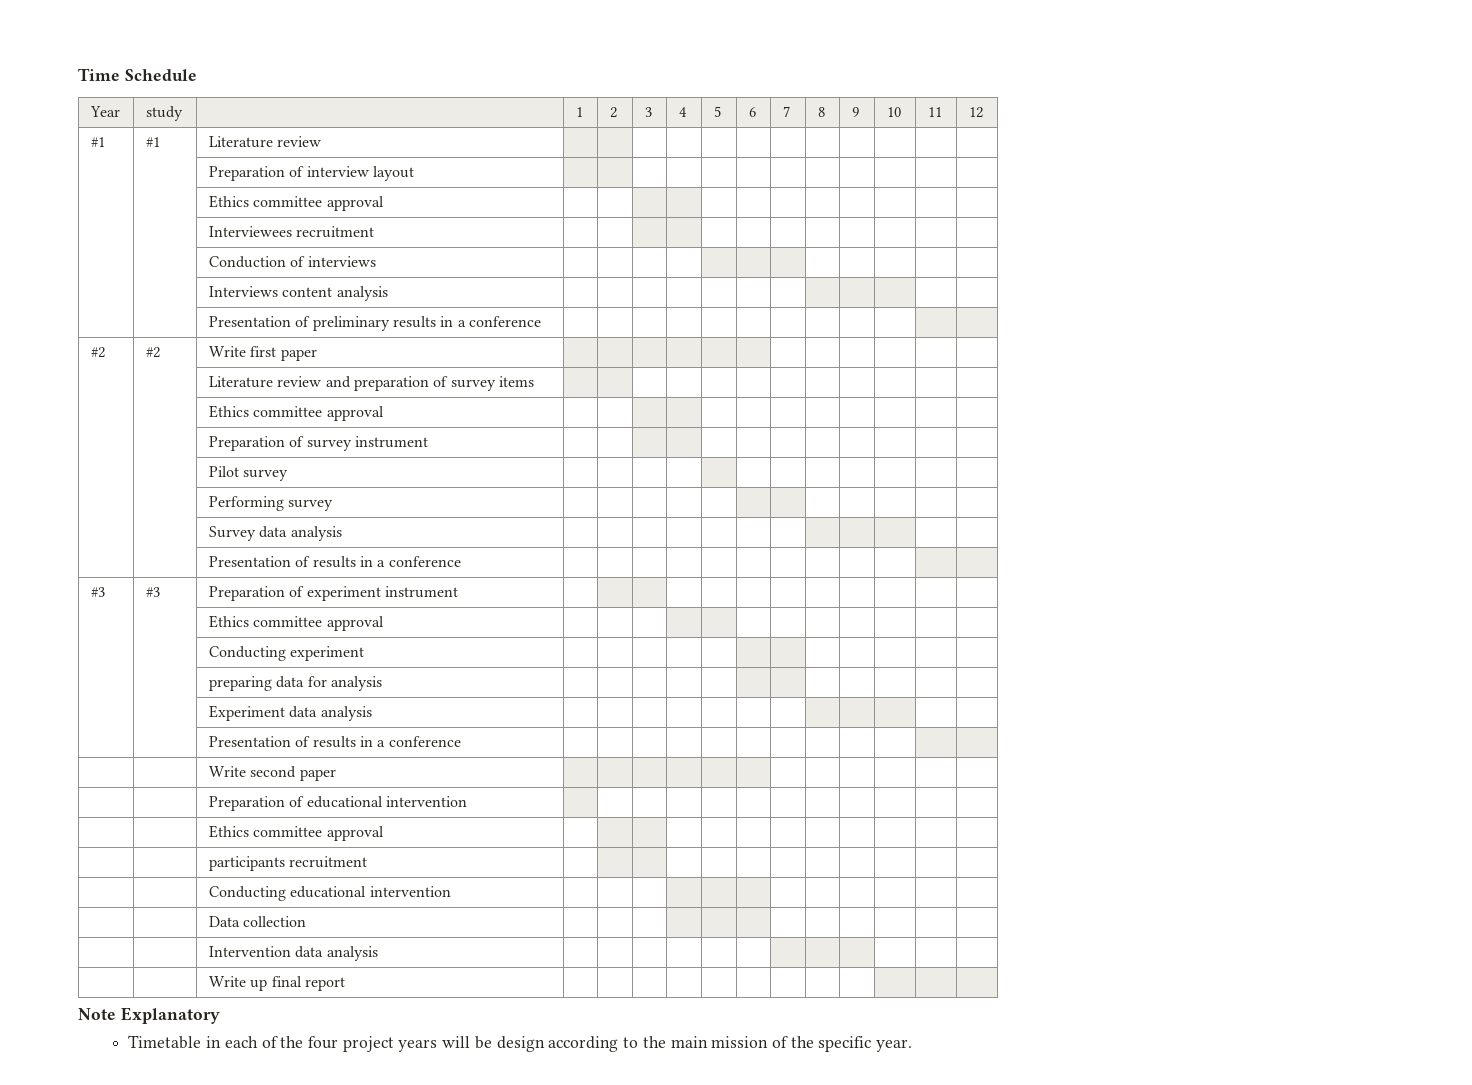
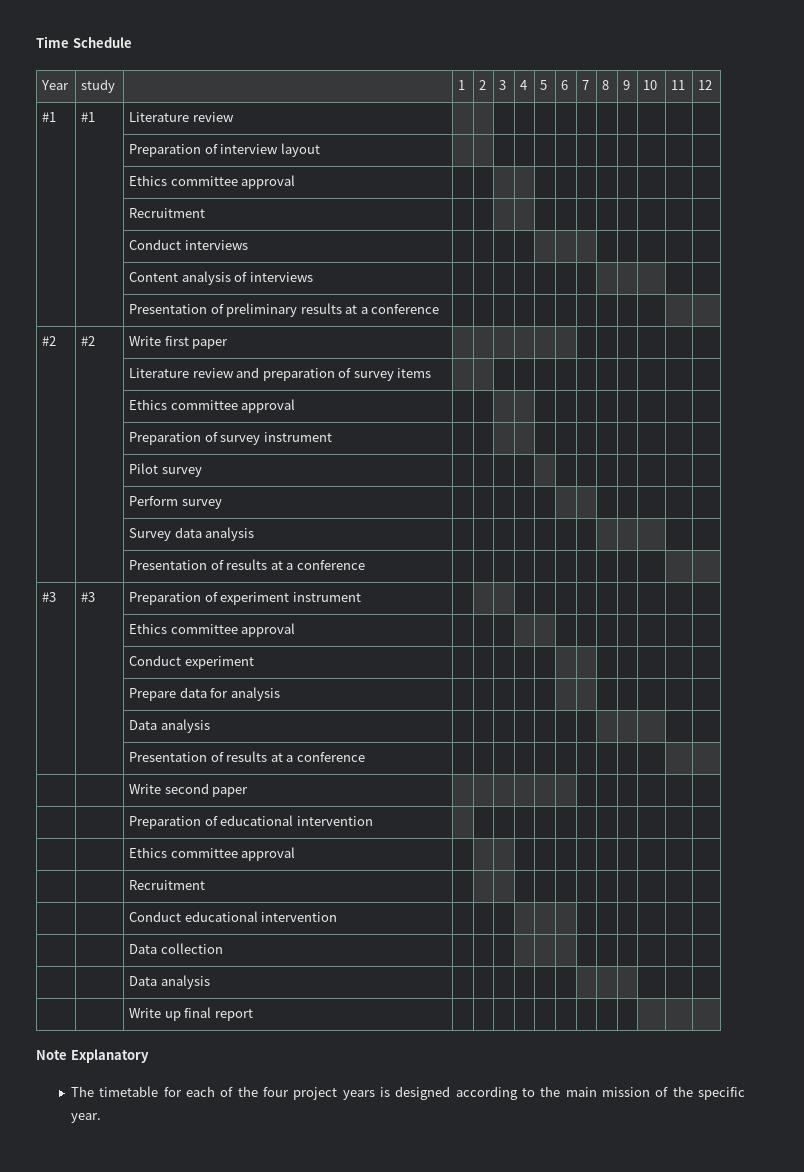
  | | Preparation of interview layout | | | | | | | | | | | |
  | | Ethics committee approval | | | | | | | | | | | |
- | | Interviewees recruitment | | | | | | | | | | | |
- | | Conduction of interviews | | | | | | | | | | | |
- | | Interviews content analysis | | | | | | | | | | | |
+ | | Recruitment | | | | | | | | | | | |
+ | | Conduct interviews | | | | | | | | | | | |
+ | | Content analysis of interviews | | | | | | | | | | | |
- | | Presentation of preliminary results in a conference | | | | | | | | | | | |
+ | | Presentation of preliminary results at a conference | | | | | | | | | | | |
- | | Performing survey | | | | | | | | | | | |
+ | | Perform survey | | | | | | | | | | | |
  | | Survey data analysis | | | | | | | | | | | |
- | | Presentation of results in a conference | | | | | | | | | | | |
+ | | Presentation of results at a conference | | | | | | | | | | | |
- | | Conducting experiment | | | | | | | | | | | |
+ | | Conduct experiment | | | | | | | | | | | |
- | | preparing data for analysis | | | | | | | | | | | |
- | | Experiment data analysis | | | | | | | | | | | |
- | | Presentation of results in a conference | | | | | | | | | | | |
+ | | Prepare data for analysis | | | | | | | | | | | |
+ | | Data analysis | | | | | | | | | | | |
+ | | Presentation of results at a conference | | | | | | | | | | | |
  | | Preparation of educational intervention | | | | | | | | | | | |
  | | Ethics committee approval | | | | | | | | | | | |
- | | participants recruitment | | | | | | | | | | | |
- | | Conducting educational intervention | | | | | | | | | | | |
+ | | Recruitment | | | | | | | | | | | |
+ | | Conduct educational intervention | | | | | | | | | | | |
  | | Data collection | | | | | | | | | | | |
- | | Intervention data analysis | | | | | | | | | | | |
+ | | Data analysis | | | | | | | | | | | |
- Timetable in each of the four project years will be design according to the main mission of the specific year.
+ The timetable for each of the four project years is designed according to the main mission of the specific year.

